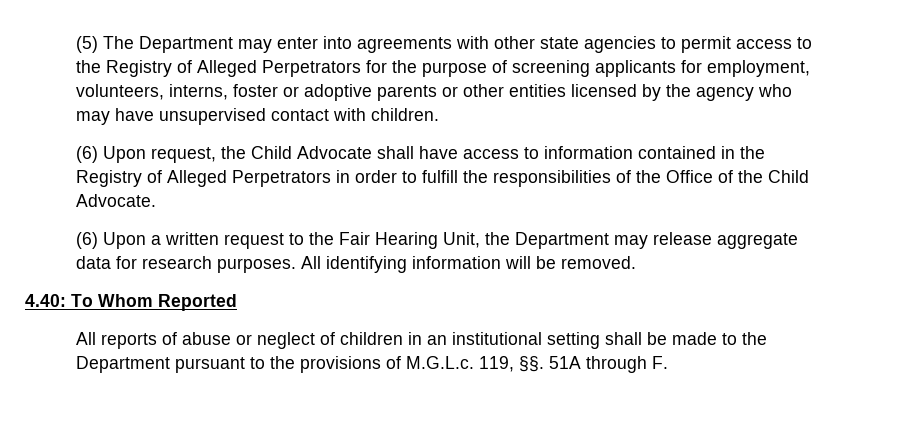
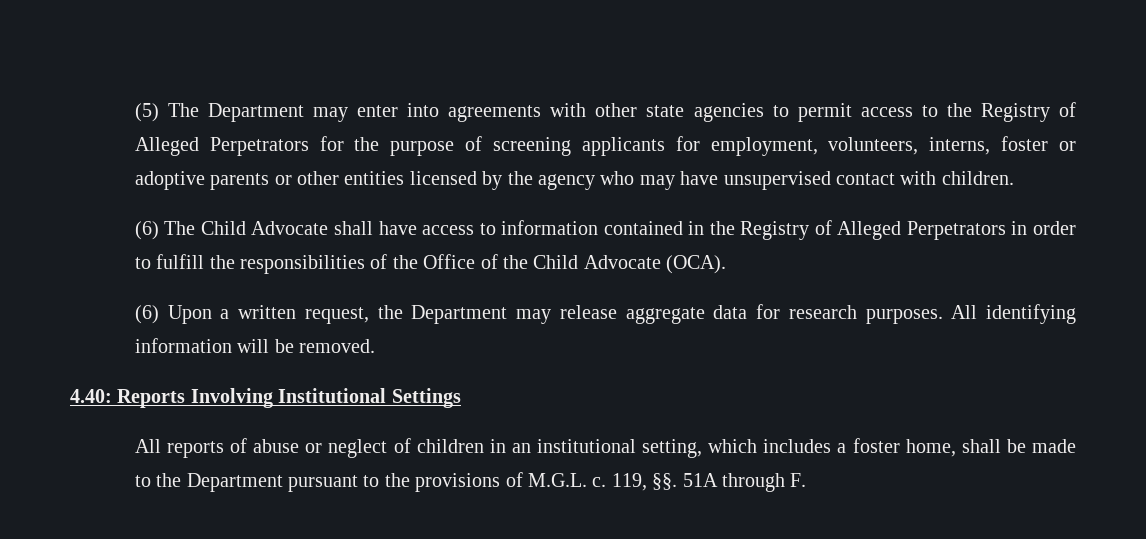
- (6) Upon request, the Child Advocate shall have access to information contained in the Registry of Alleged Perpetrators in order to fulfill the responsibilities of the Office of the Child Advocate.
+ (6) The Child Advocate shall have access to information contained in the Registry of Alleged Perpetrators in order to fulfill the responsibilities of the Office of the Child Advocate (OCA).
- (6) Upon a written request to the Fair Hearing Unit, the Department may release aggregate data for research purposes.
+ (6) Upon a written request, the Department may release aggregate data for research purposes.
- 4.40: To Whom Reported
+ 4.40: Reports Involving Institutional Settings
- All reports of abuse or neglect of children in an institutional setting shall be made to the Department pursuant to the provisions of M.G.L.c. 119, §§.
+ All reports of abuse or neglect of children in an institutional setting, which includes a foster home, shall be made to the Department pursuant to the provisions of M.G.L. c. 119, §§.

